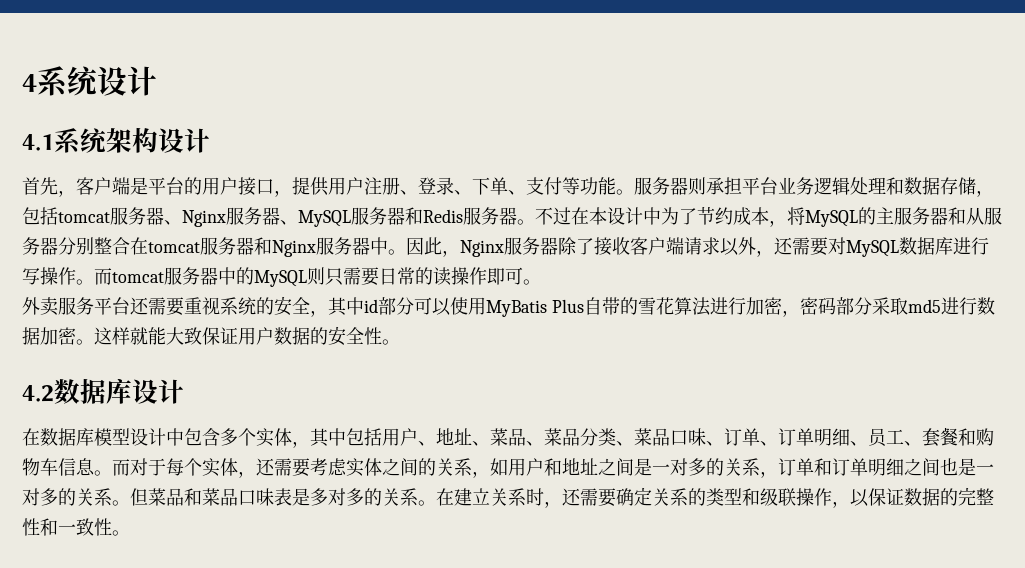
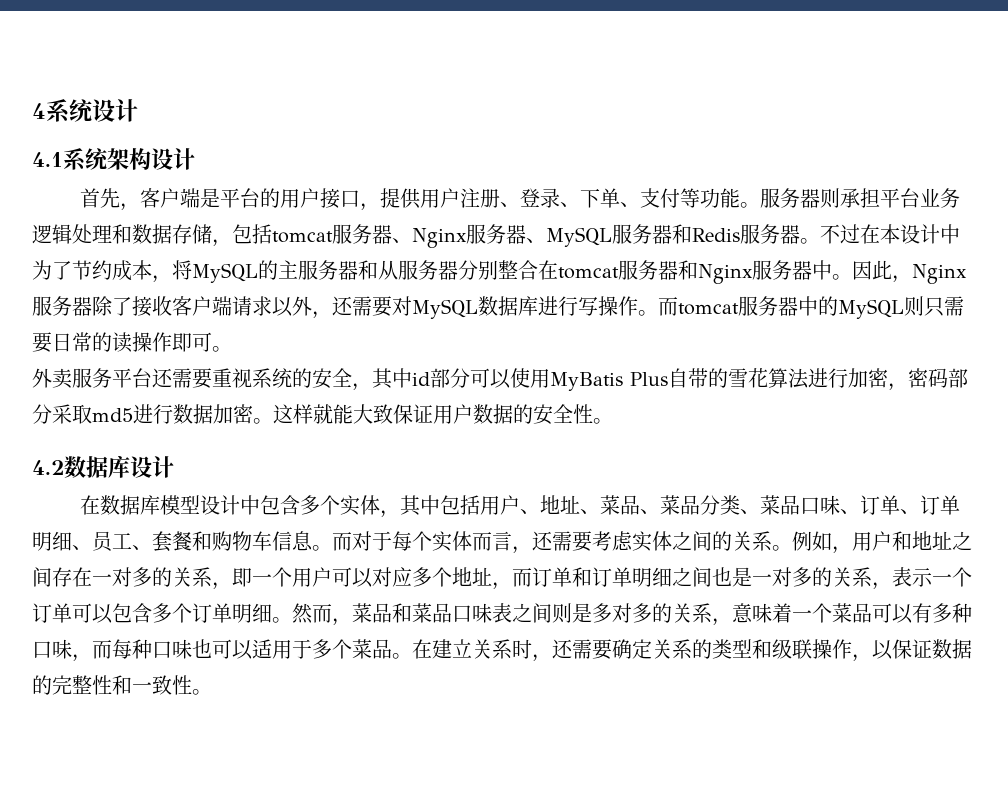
- 而对于每个实体，还需要考虑实体之间的关系，如用户和地址之间是一对多的关系，订单和订单明细之间也是一对多的关系。但菜品和菜品口味表是多对多的关系。
+ 而对于每个实体而言，还需要考虑实体之间的关系。例如，用户和地址之间存在一对多的关系，即一个用户可以对应多个地址，而订单和订单明细之间也是一对多的关系，表示一个订单可以包含多个订单明细。然而，菜品和菜品口味表之间则是多对多的关系，意味着一个菜品可以有多种口味，而每种口味也可以适用于多个菜品。

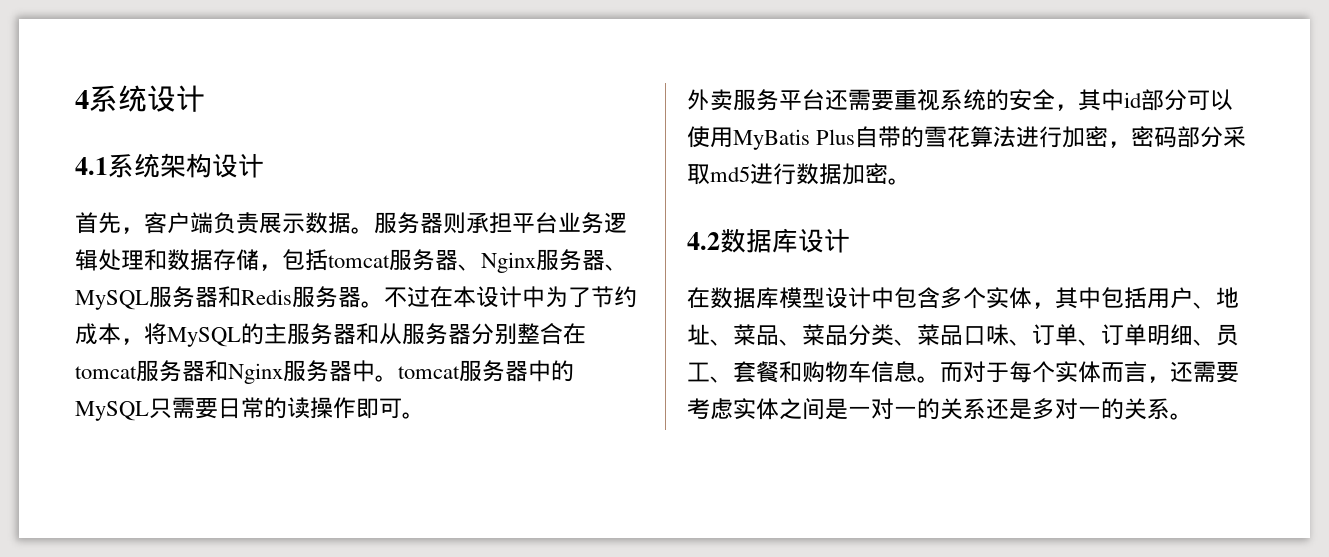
- 首先，客户端是平台的用户接口，提供用户注册、登录、下单、支付等功能。
+ 首先，客户端负责展示数据。
- 不过在本设计中为了节约成本，将MySQL的主服务器和从服务器分别整合在tomcat服务器和Nginx服务器中。因此，Nginx服务器除了接收客户端请求以外，还需要对MySQL数据库进行写操作。而tomcat服务器中的MySQL则只需要日常的读操作即可。
+ 不过在本设计中为了节约成本，将MySQL的主服务器和从服务器分别整合在tomcat服务器和Nginx服务器中。tomcat服务器中的MySQL只需要日常的读操作即可。
- 这样就能大致保证用户数据的安全性。
- 而对于每个实体而言，还需要考虑实体之间的关系。例如，用户和地址之间存在一对多的关系，即一个用户可以对应多个地址，而订单和订单明细之间也是一对多的关系，表示一个订单可以包含多个订单明细。然而，菜品和菜品口味表之间则是多对多的关系，意味着一个菜品可以有多种口味，而每种口味也可以适用于多个菜品。在建立关系时，还需要确定关系的类型和级联操作，以保证数据的完整性和一致性。
+ 而对于每个实体而言，还需要考虑实体之间是一对一的关系还是多对一的关系。

